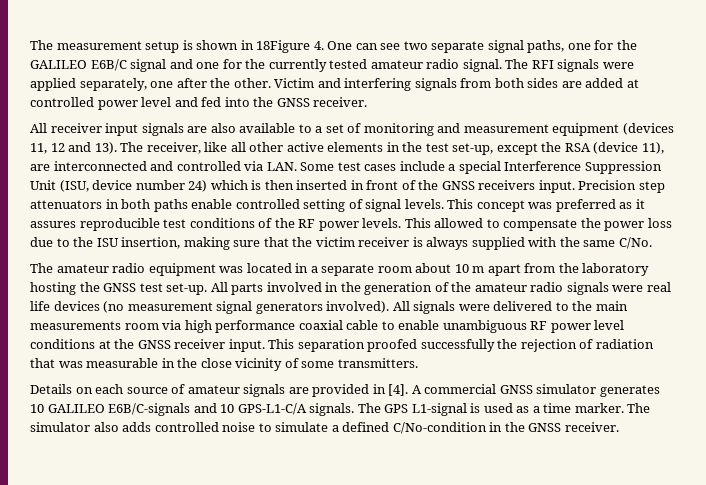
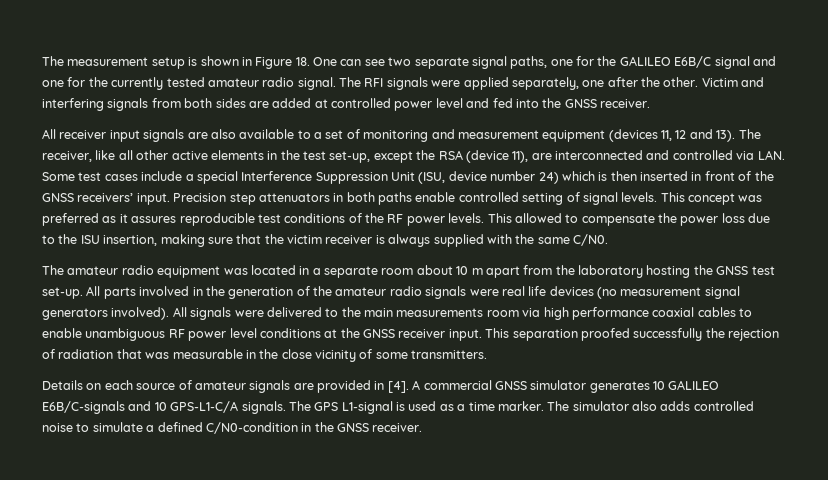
- The measurement setup is shown in 18Figure 4. One can see two separate signal paths, one for the GALILEO E6B/C signal and one for the currently tested amateur radio signal.
+ The measurement setup is shown in Figure 18. One can see two separate signal paths, one for the GALILEO E6B/C signal and one for the currently tested amateur radio signal.
- The receiver, like all other active elements in the test set-up, except the RSA (device 11), are interconnected and controlled via LAN. Some test cases include a special Interference Suppression Unit (ISU, device number 24) which is then inserted in front of the GNSS receivers input.
+ The receiver, like all other active elements in the test set-up, except the RSA (device 11), are interconnected and controlled via LAN. Some test cases include a special Interference Suppression Unit (ISU, device number 24) which is then inserted in front of the GNSS receivers’ input.
- This allowed to compensate the power loss due to the ISU insertion, making sure that the victim receiver is always supplied with the same C/No.
+ This allowed to compensate the power loss due to the ISU insertion, making sure that the victim receiver is always supplied with the same C/N0.
- All signals were delivered to the main measurements room via high performance coaxial cable to enable unambiguous RF power level conditions at the GNSS receiver input.
+ All signals were delivered to the main measurements room via high performance coaxial cables to enable unambiguous RF power level conditions at the GNSS receiver input.
- The simulator also adds controlled noise to simulate a defined C/No-condition in the GNSS receiver.
+ The simulator also adds controlled noise to simulate a defined C/N0-condition in the GNSS receiver.

